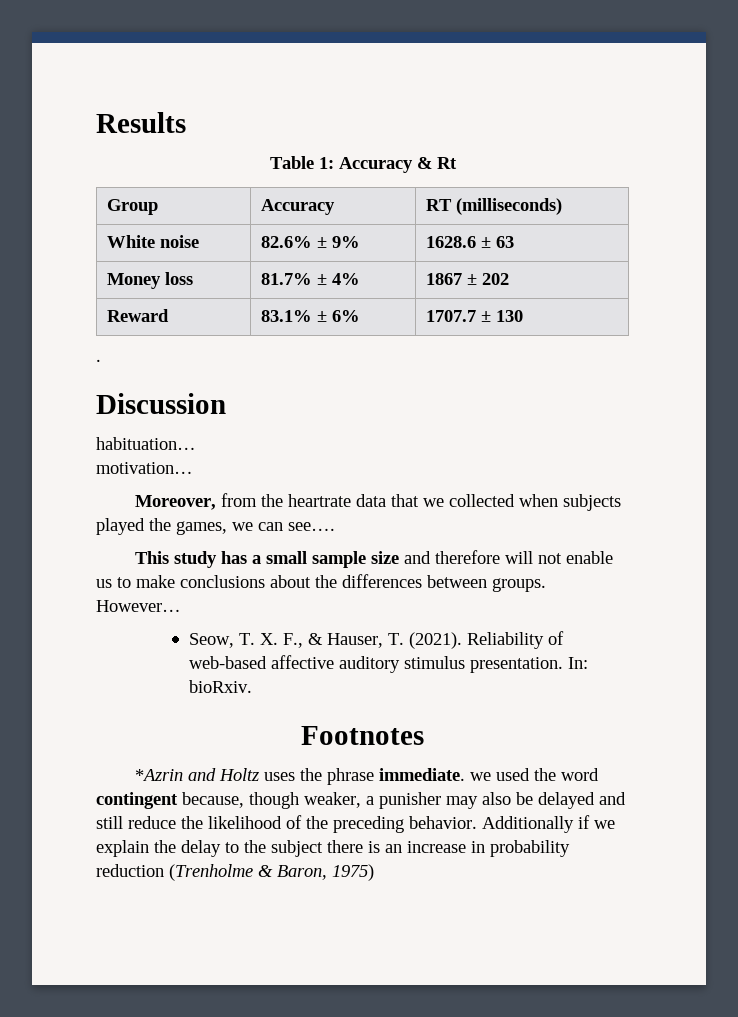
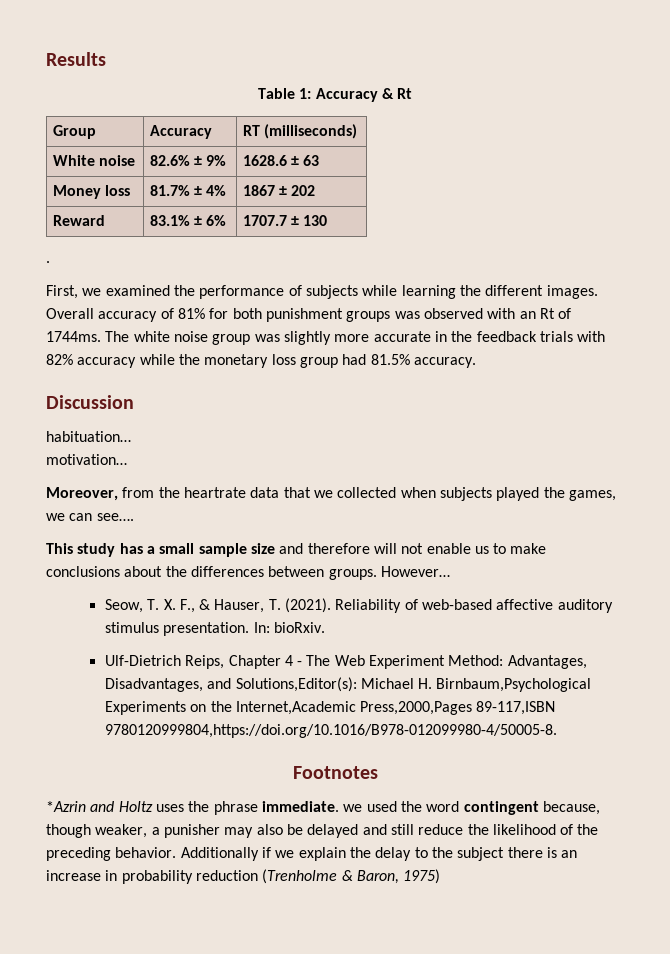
+ First, we examined the performance of subjects while learning the different images. Overall accuracy of 81% for both punishment groups was observed with an Rt of 1744ms. The white noise group was slightly more accurate in the feedback trials with 82% accuracy while the monetary loss group had 81.5% accuracy.
+ Ulf-Dietrich Reips, Chapter 4 - The Web Experiment Method: Advantages, Disadvantages, and Solutions,Editor(s): Michael H. Birnbaum,Psychological Experiments on the Internet,Academic Press,2000,Pages 89-117,ISBN 9780120999804,https://doi.org/10.1016/B978-012099980-4/50005-8.

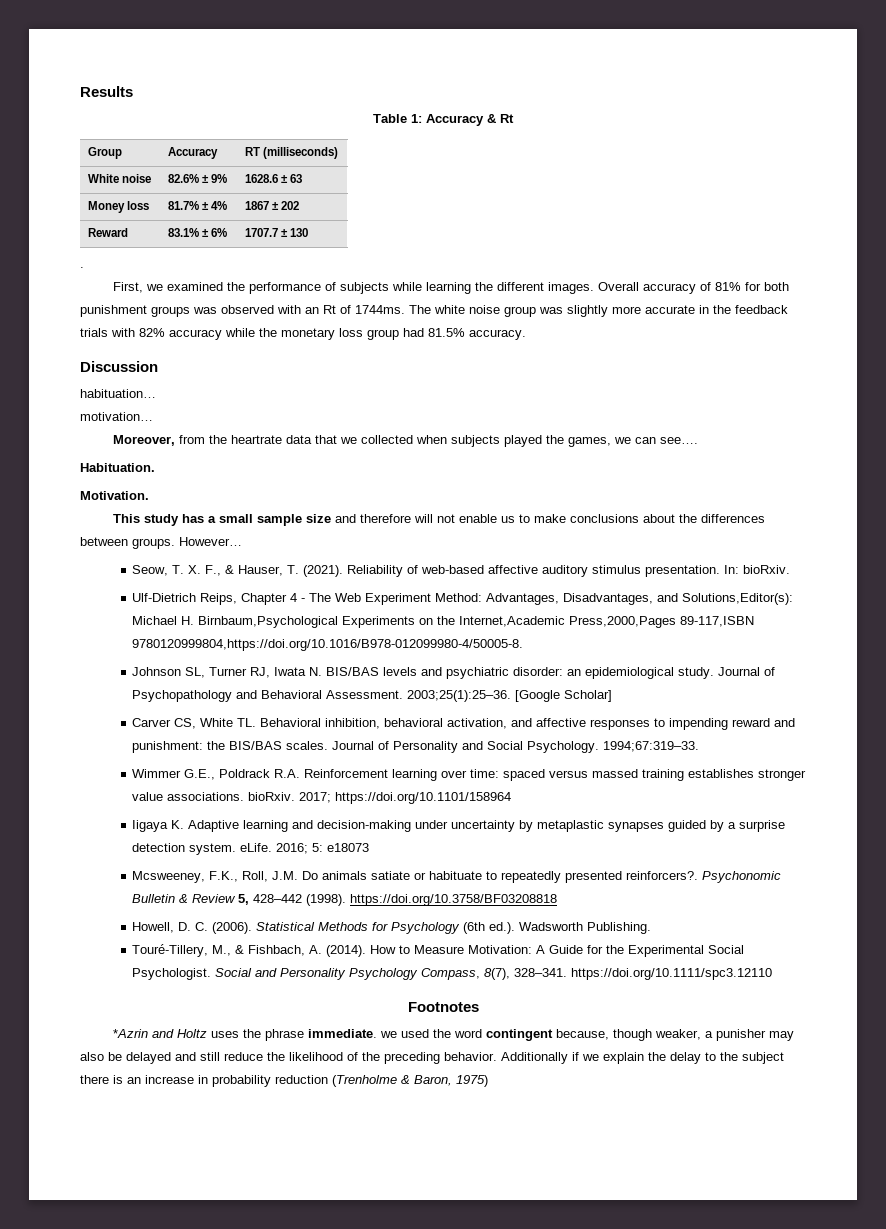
+ Habituation.
+ Motivation.
+ Johnson SL, Turner RJ, Iwata N. BIS/BAS levels and psychiatric disorder: an epidemiological study. Journal of Psychopathology and Behavioral Assessment. 2003;25(1):25–36. [Google Scholar]
+ Carver CS, White TL. Behavioral inhibition, behavioral activation, and affective responses to impending reward and punishment: the BIS/BAS scales. Journal of Personality and Social Psychology. 1994;67:319–33.
+ Wimmer G.E., Poldrack R.A. Reinforcement learning over time: spaced versus massed training establishes stronger value associations. bioRxiv. 2017; https://doi.org/10.1101/158964
+ Iigaya K. Adaptive learning and decision-making under uncertainty by metaplastic synapses guided by a surprise detection system. eLife. 2016; 5: e18073
+ Mcsweeney, F.K., Roll, J.M. Do animals satiate or habituate to repeatedly presented reinforcers?. Psychonomic Bulletin & Review 5, 428–442 (1998). https://doi.org/10.3758/BF03208818
+ Howell, D. C. (2006). Statistical Methods for Psychology (6th ed.). Wadsworth Publishing.
+ Touré-Tillery, M., & Fishbach, A. (2014). How to Measure Motivation: A Guide for the Experimental Social Psychologist. Social and Personality Psychology Compass, 8(7), 328–341. https://doi.org/10.1111/spc3.12110

